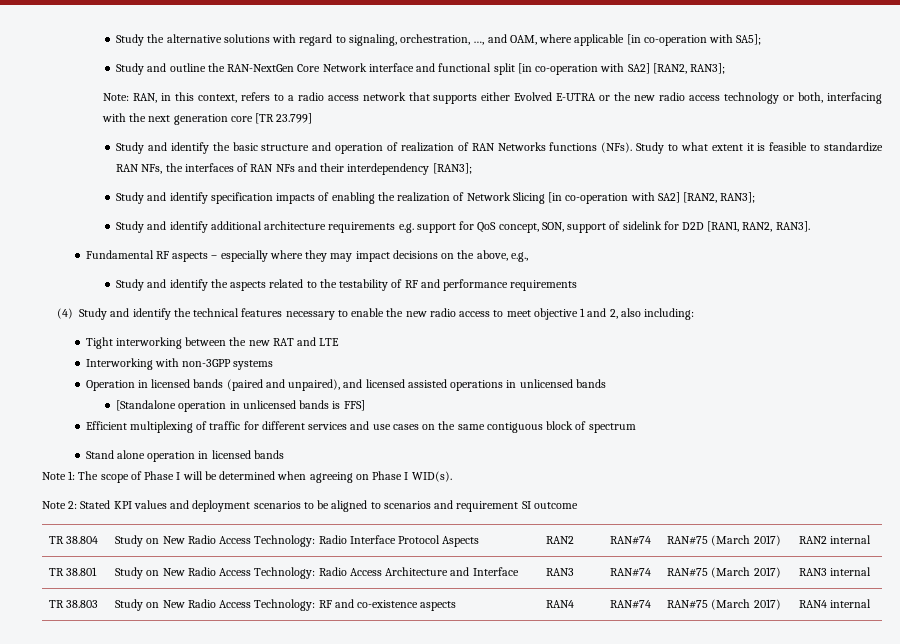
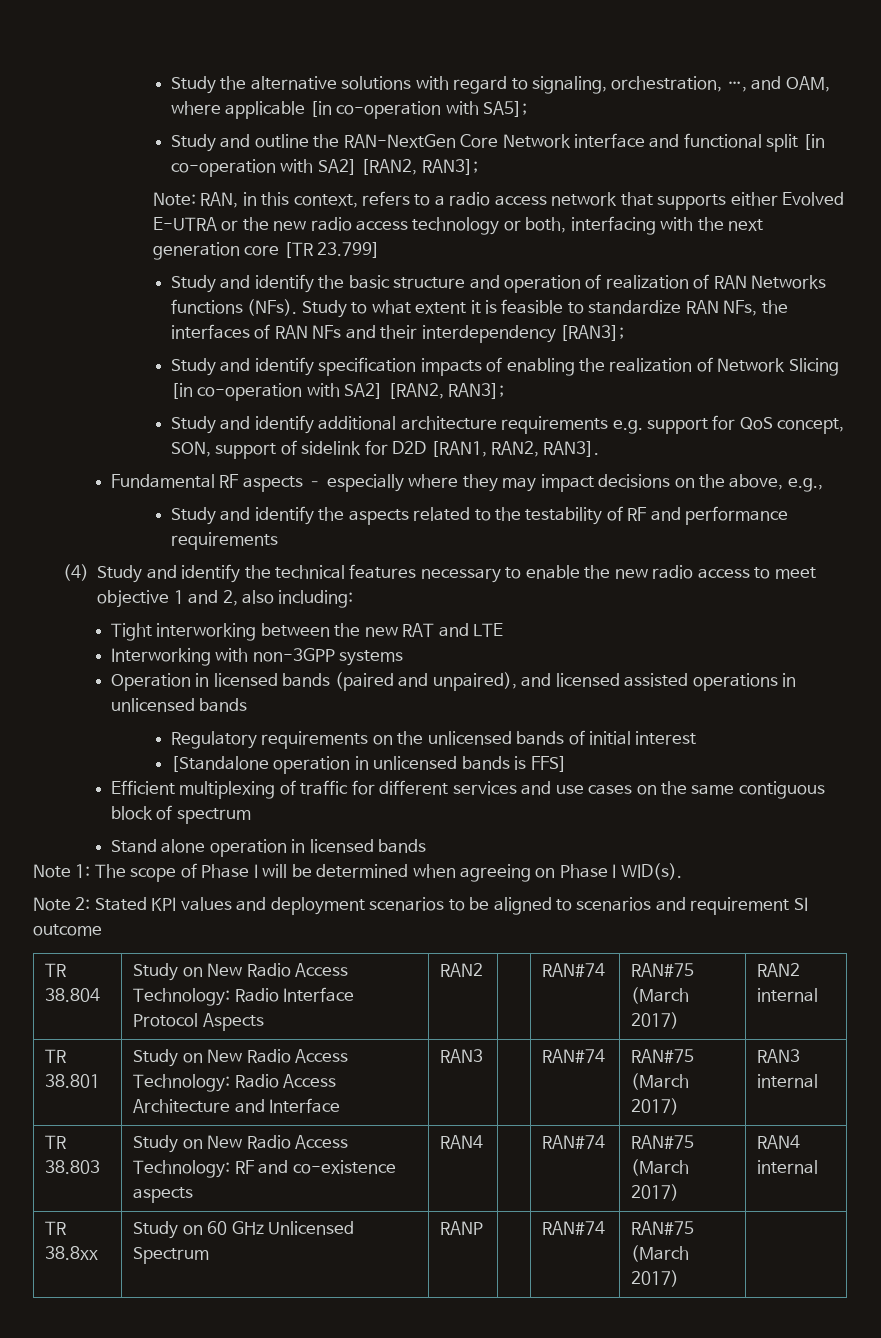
+ Regulatory requirements on the unlicensed bands of initial interest
+ TR 38.8xx | Study on 60 GHz Unlicensed Spectrum | RANP | | RAN#74 | RAN#75 (March 2017) |

